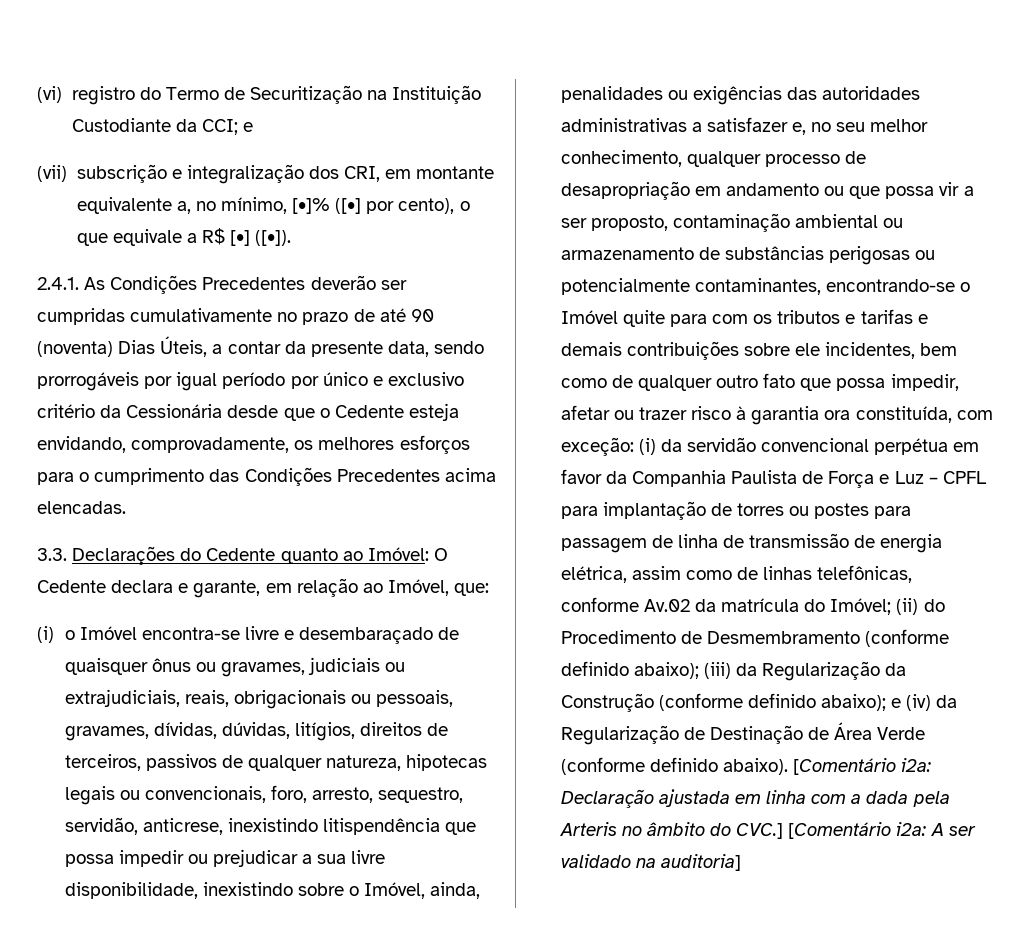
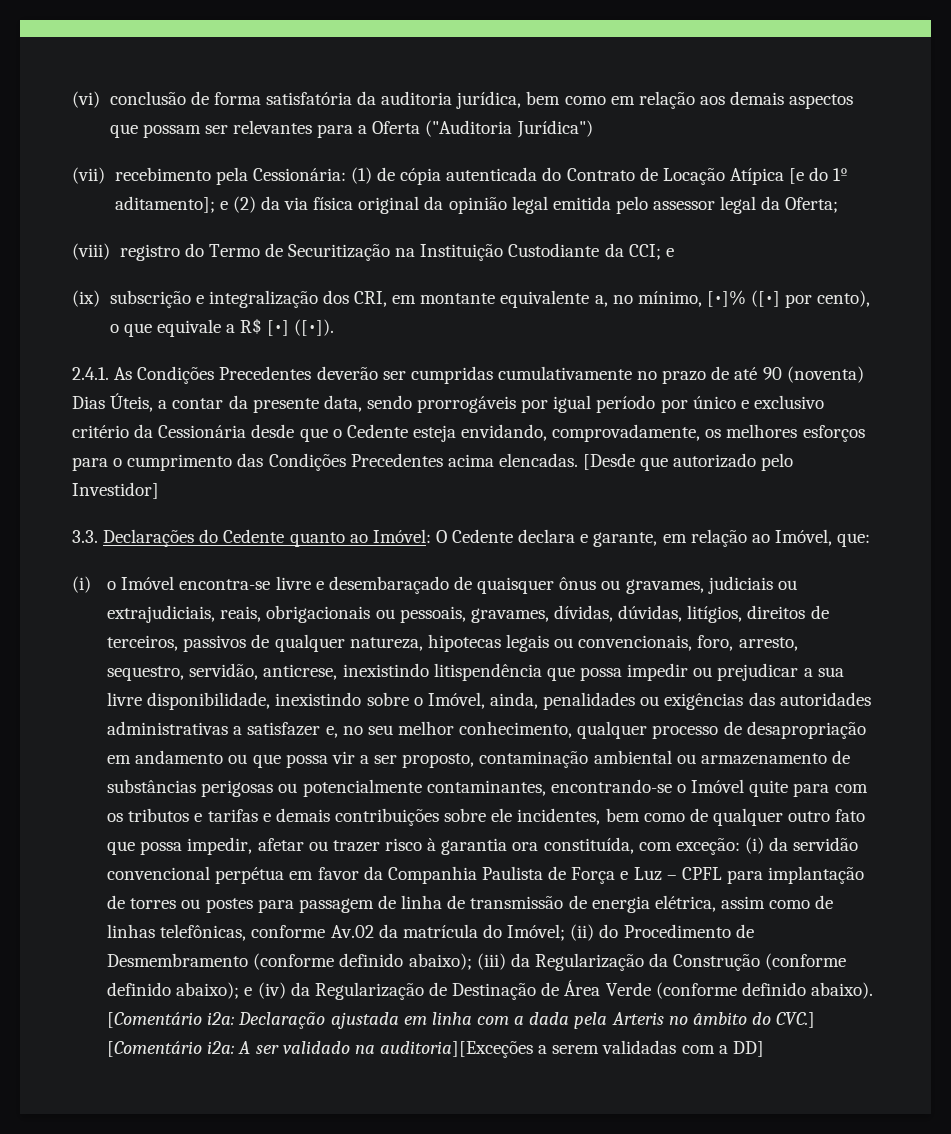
- (vi) registro do Termo de Securitização na Instituição Custodiante da CCI; e
+ (vi) conclusão de forma satisfatória da auditoria jurídica, bem como em relação aos demais aspectos que possam ser relevantes para a Oferta ("Auditoria Jurídica")
+ (vii) recebimento pela Cessionária: (1) de cópia autenticada do Contrato de Locação Atípica [e do 1º aditamento]; e (2) da via física original da opinião legal emitida pelo assessor legal da Oferta;
+ (viii) registro do Termo de Securitização na Instituição Custodiante da CCI; e
- (vii) subscrição e integralização dos CRI, em montante equivalente a, no mínimo, [•]% ([•] por cento), o que equivale a R$ [•] ([•]).
+ (ix) subscrição e integralização dos CRI, em montante equivalente a, no mínimo, [•]% ([•] por cento), o que equivale a R$ [•] ([•]).
+ [Desde que autorizado pelo Investidor]
- [Comentário i2a: Declaração ajustada em linha com a dada pela Arteris no âmbito do CVC.] [Comentário i2a: A ser validado na auditoria]
+ [Comentário i2a: Declaração ajustada em linha com a dada pela Arteris no âmbito do CVC.] [Comentário i2a: A ser validado na auditoria][Exceções a serem validadas com a DD]

